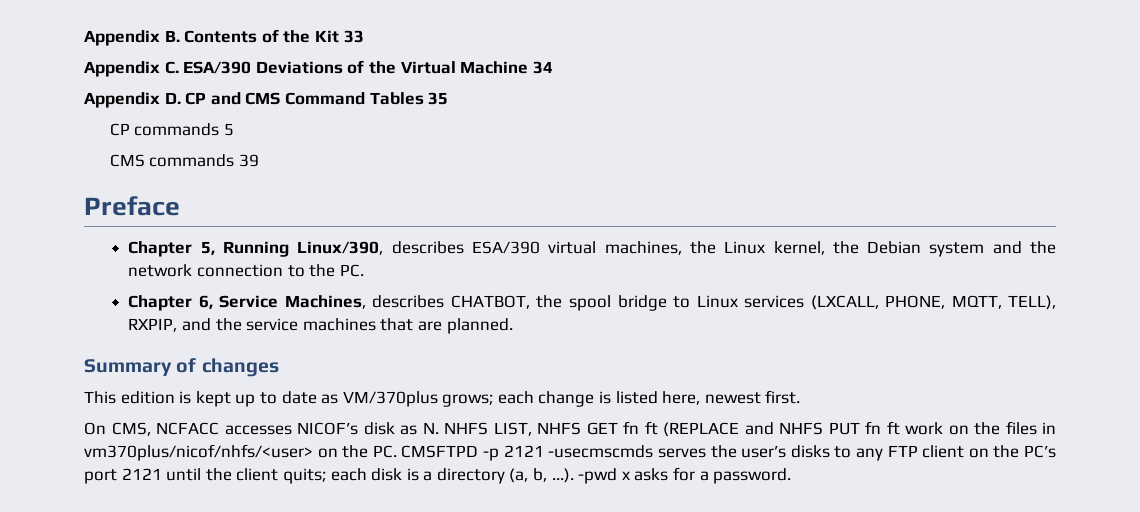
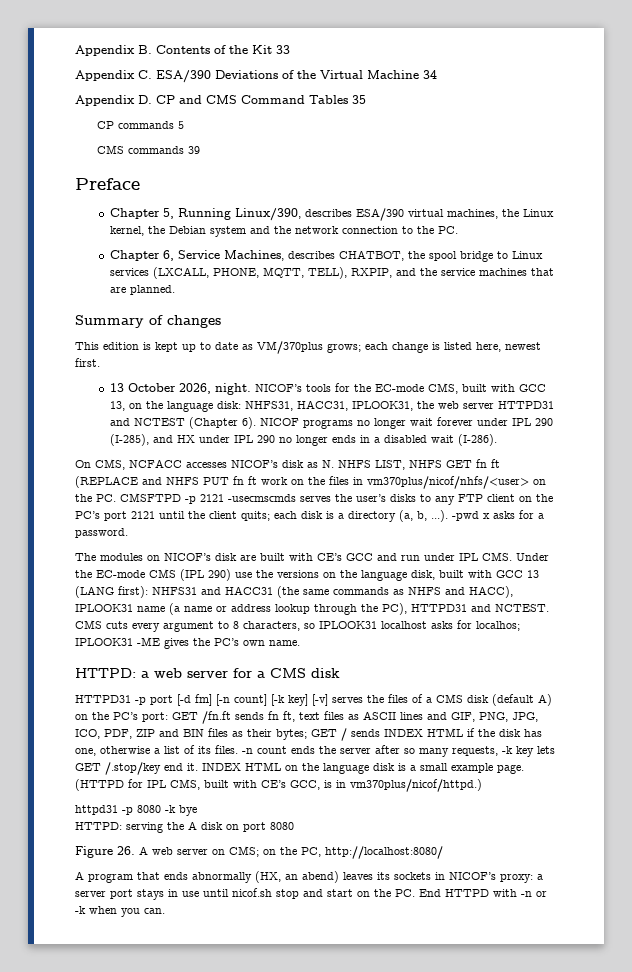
+ 13 October 2026, night. NICOF’s tools for the EC-mode CMS, built with GCC 13, on the language disk: NHFS31, HACC31, IPLOOK31, the web server HTTPD31 and NCTEST (Chapter 6). NICOF programs no longer wait forever under IPL 290 (I-285), and HX under IPL 290 no longer ends in a disabled wait (I-286).
+ The modules on NICOF’s disk are built with CE’s GCC and run under IPL CMS. Under the EC-mode CMS (IPL 290) use the versions on the language disk, built with GCC 13 (LANG first): NHFS31 and HACC31 (the same commands as NHFS and HACC), IPLOOK31 name (a name or address lookup through the PC), HTTPD31 and NCTEST. CMS cuts every argument to 8 characters, so IPLOOK31 localhost asks for localhos; IPLOOK31 -ME gives the PC’s own name.
+ HTTPD: a web server for a CMS disk
+ HTTPD31 -p port [-d fm] [-n count] [-k key] [-v] serves the files of a CMS disk (default A) on the PC’s port: GET /fn.ft sends fn ft, text files as ASCII lines and GIF, PNG, JPG, ICO, PDF, ZIP and BIN files as their bytes; GET / sends INDEX HTML if the disk has one, otherwise a list of its files. -n count ends the server after so many requests, -k key lets GET /.stop/key end it. INDEX HTML on the language disk is a small example page. (HTTPD for IPL CMS, built with CE’s GCC, is in vm370plus/nicof/httpd.)
+ httpd31 -p 8080 -k bye
+ HTTPD: serving the A disk on port 8080
+ Figure 26. A web server on CMS; on the PC, http://localhost:8080/
+ A program that ends abnormally (HX, an abend) leaves its sockets in NICOF’s proxy: a server port stays in use until nicof.sh stop and start on the PC. End HTTPD with -n or -k when you can.

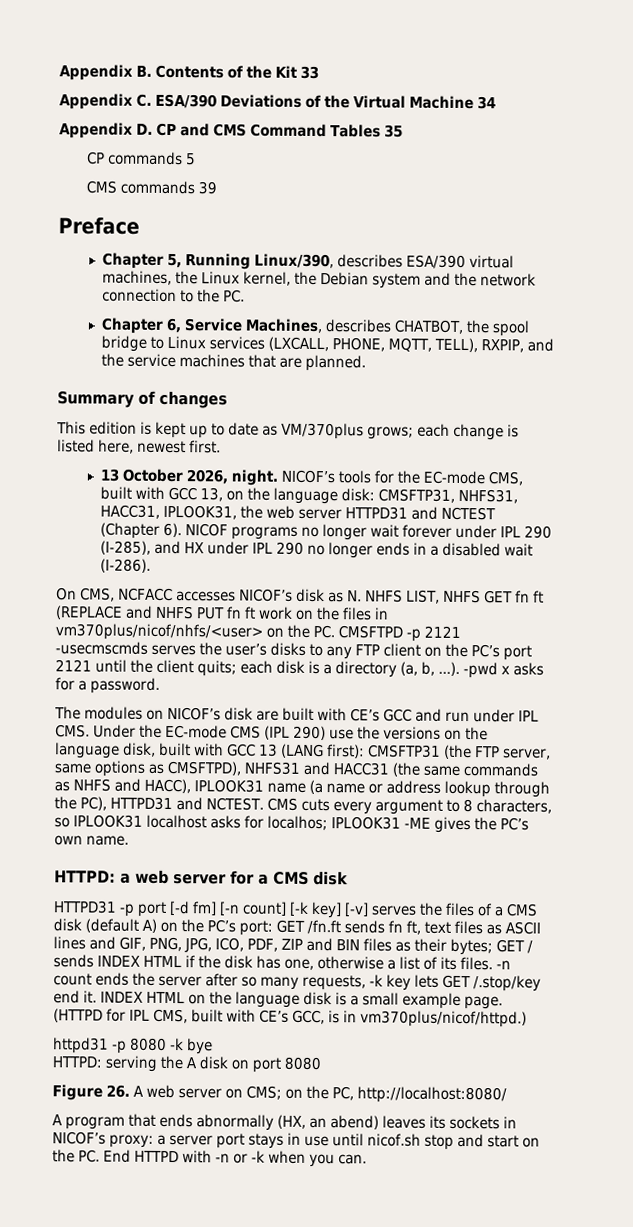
- NICOF’s tools for the EC-mode CMS, built with GCC 13, on the language disk: NHFS31, HACC31, IPLOOK31, the web server HTTPD31 and NCTEST (Chapter 6).
+ NICOF’s tools for the EC-mode CMS, built with GCC 13, on the language disk: CMSFTP31, NHFS31, HACC31, IPLOOK31, the web server HTTPD31 and NCTEST (Chapter 6).
- The modules on NICOF’s disk are built with CE’s GCC and run under IPL CMS. Under the EC-mode CMS (IPL 290) use the versions on the language disk, built with GCC 13 (LANG first): NHFS31 and HACC31 (the same commands as NHFS and HACC), IPLOOK31 name (a name or address lookup through the PC), HTTPD31 and NCTEST.
+ The modules on NICOF’s disk are built with CE’s GCC and run under IPL CMS. Under the EC-mode CMS (IPL 290) use the versions on the language disk, built with GCC 13 (LANG first): CMSFTP31 (the FTP server, same options as CMSFTPD), NHFS31 and HACC31 (the same commands as NHFS and HACC), IPLOOK31 name (a name or address lookup through the PC), HTTPD31 and NCTEST.

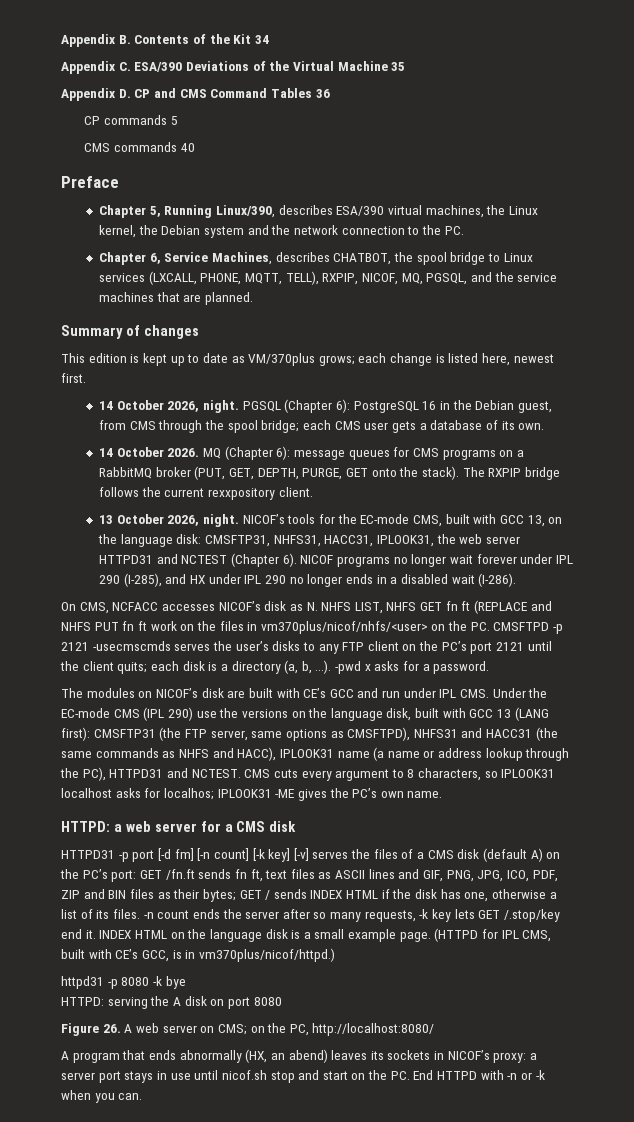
- Appendix B. Contents of the Kit 33
+ Appendix B. Contents of the Kit 34
- Appendix C. ESA/390 Deviations of the Virtual Machine 34
+ Appendix C. ESA/390 Deviations of the Virtual Machine 35
- Appendix D. CP and CMS Command Tables 35
+ Appendix D. CP and CMS Command Tables 36
- CMS commands 39
+ CMS commands 40
- Chapter 6, Service Machines, describes CHATBOT, the spool bridge to Linux services (LXCALL, PHONE, MQTT, TELL), RXPIP, and the service machines that are planned.
+ Chapter 6, Service Machines, describes CHATBOT, the spool bridge to Linux services (LXCALL, PHONE, MQTT, TELL), RXPIP, NICOF, MQ, PGSQL, and the service machines that are planned.
+ 14 October 2026, night. PGSQL (Chapter 6): PostgreSQL 16 in the Debian guest, from CMS through the spool bridge; each CMS user gets a database of its own.
+ 14 October 2026. MQ (Chapter 6): message queues for CMS programs on a RabbitMQ broker (PUT, GET, DEPTH, PURGE, GET onto the stack). The RXPIP bridge follows the current rexxpository client.

